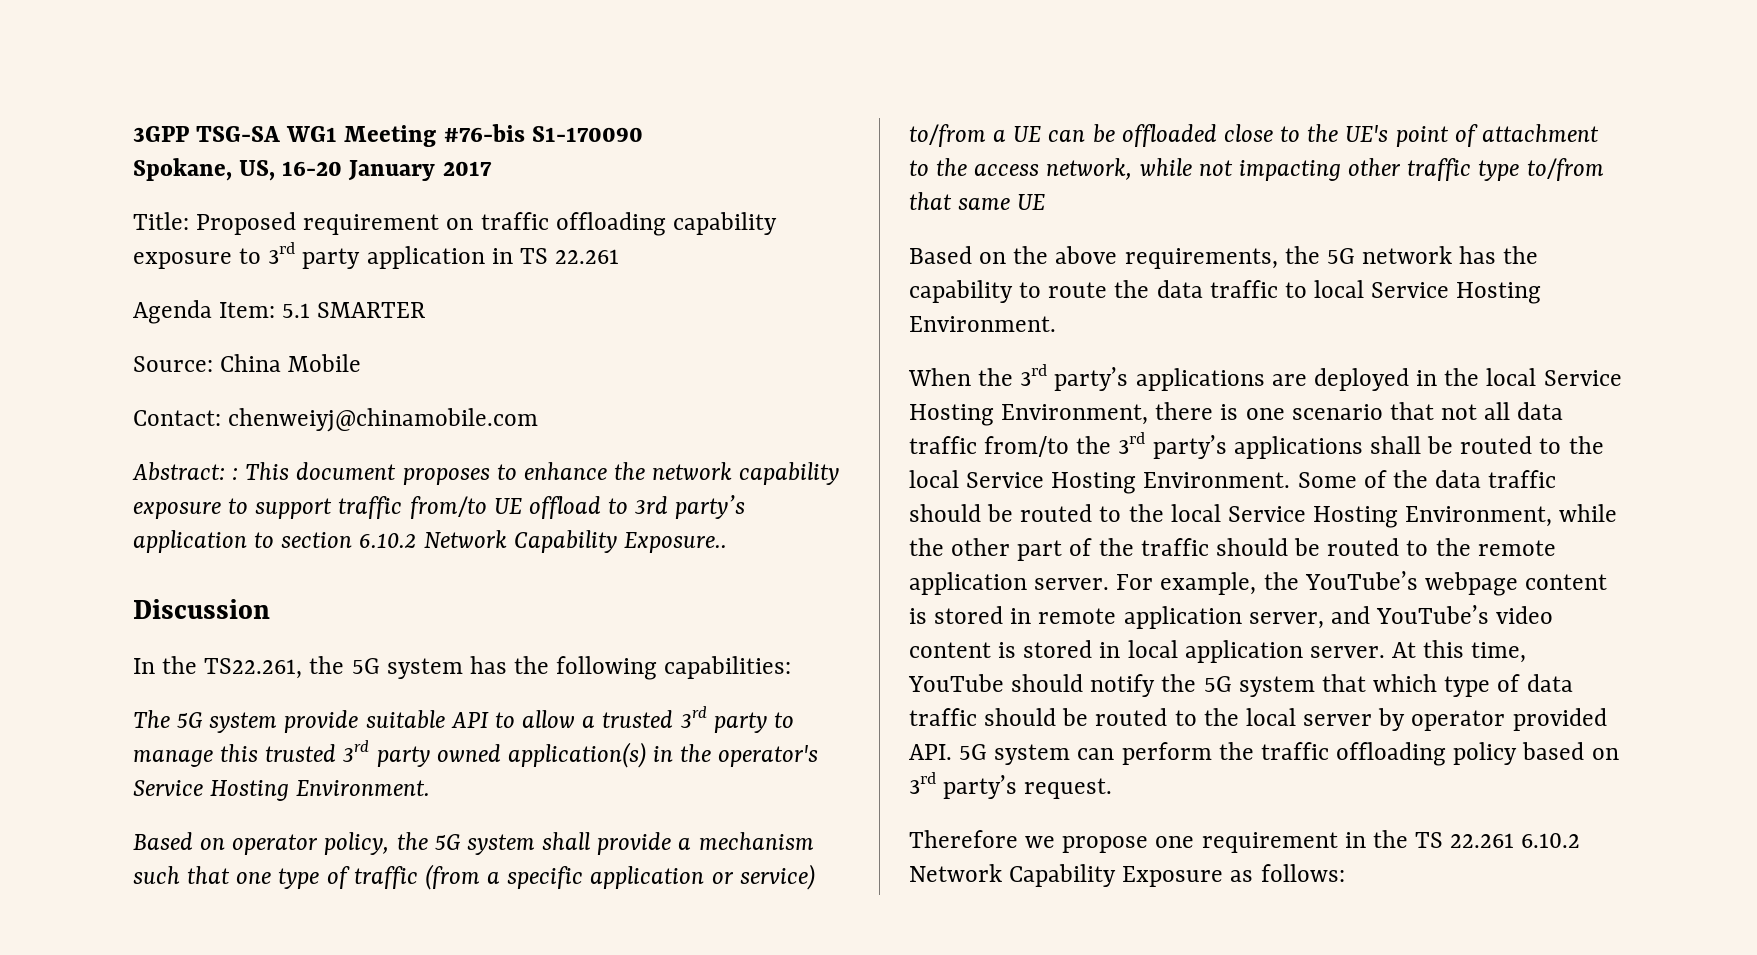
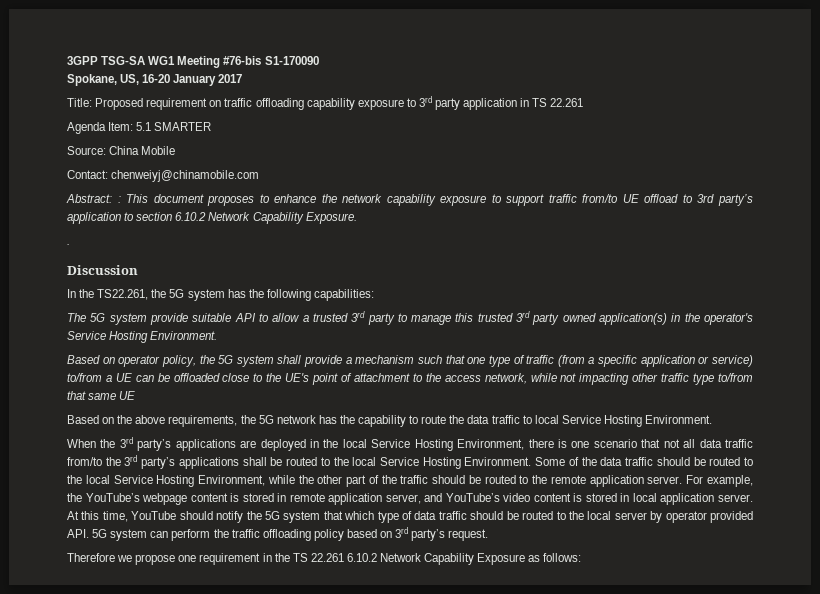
- Abstract: : This document proposes to enhance the network capability exposure to support traffic from/to UE offload to 3rd party’s application to section 6.10.2 Network Capability Exposure..
+ Abstract: : This document proposes to enhance the network capability exposure to support traffic from/to UE offload to 3rd party’s application to section 6.10.2 Network Capability Exposure.
+ .

